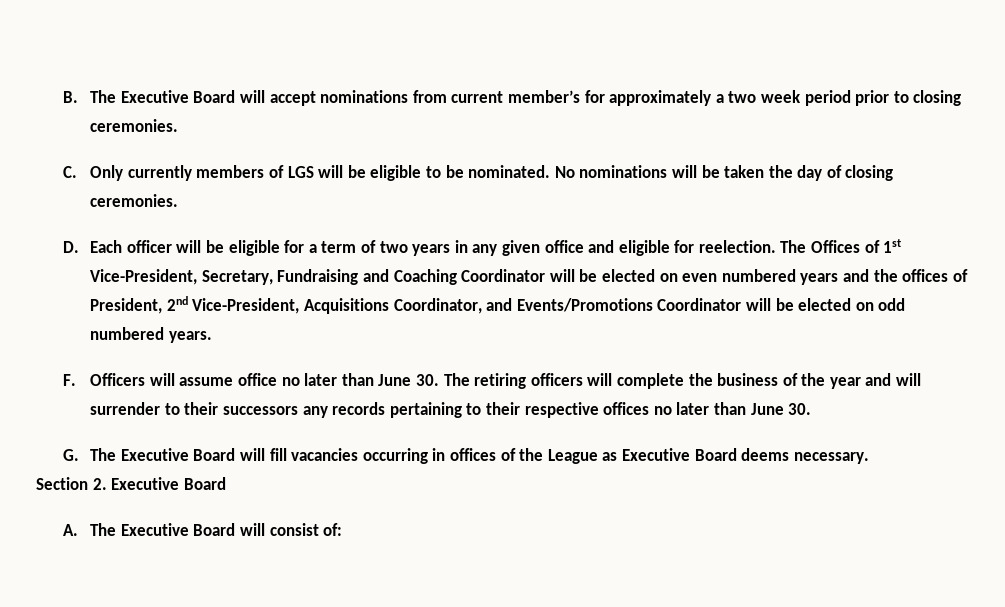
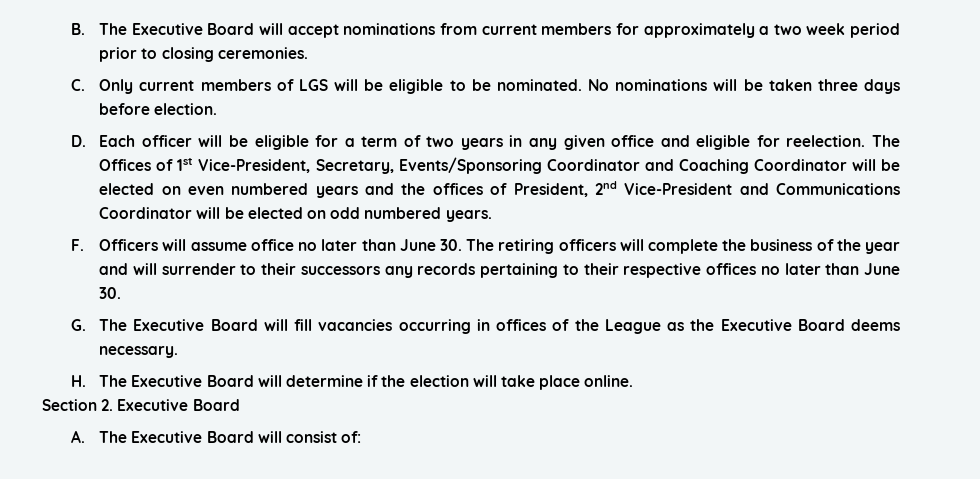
- B. The Executive Board will accept nominations from current member’s for approximately a two week period prior to closing ceremonies.
+ B. The Executive Board will accept nominations from current members for approximately a two week period prior to closing ceremonies.
- C. Only currently members of LGS will be eligible to be nominated.
+ C. Only current members of LGS will be eligible to be nominated.
- No nominations will be taken the day of closing ceremonies.
+ No nominations will be taken three days before election.
- The Offices of 1st Vice-President, Secretary, Fundraising and Coaching Coordinator will be elected on even numbered years and the offices of President, 2nd Vice-President, Acquisitions Coordinator, and Events/Promotions Coordinator will be elected on odd numbered years.
+ The Offices of 1st Vice-President, Secretary, Events/Sponsoring Coordinator and Coaching Coordinator will be elected on even numbered years and the offices of President, 2nd Vice-President and Communications Coordinator will be elected on odd numbered years.
- G. The Executive Board will fill vacancies occurring in offices of the League as Executive Board deems necessary.
+ G. The Executive Board will fill vacancies occurring in offices of the League as the Executive Board deems necessary.
+ H. The Executive Board will determine if the election will take place online.

